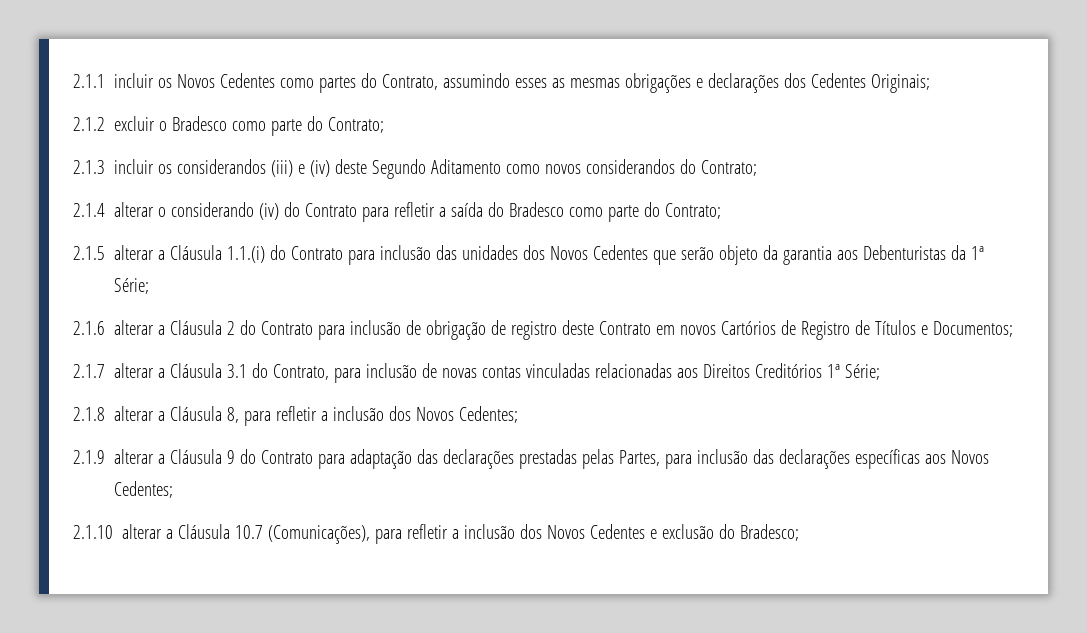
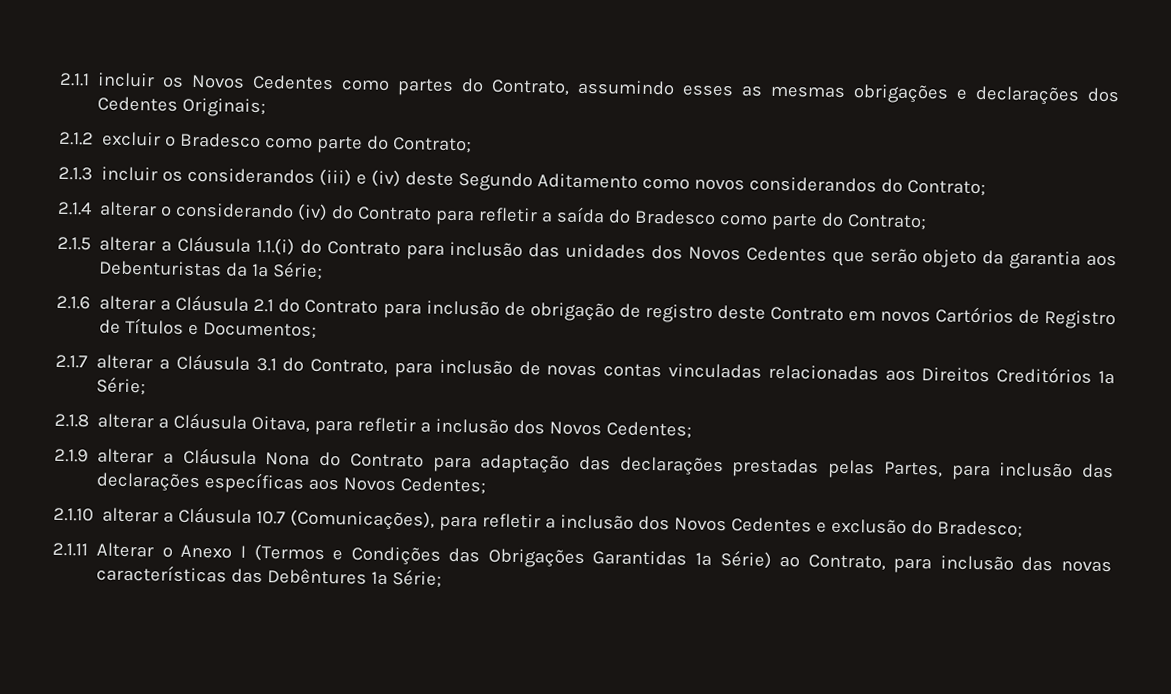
- 2.1.6 alterar a Cláusula 2 do Contrato para inclusão de obrigação de registro deste Contrato em novos Cartórios de Registro de Títulos e Documentos;
+ 2.1.6 alterar a Cláusula 2.1 do Contrato para inclusão de obrigação de registro deste Contrato em novos Cartórios de Registro de Títulos e Documentos;
- 2.1.8 alterar a Cláusula 8, para refletir a inclusão dos Novos Cedentes;
+ 2.1.8 alterar a Cláusula Oitava, para refletir a inclusão dos Novos Cedentes;
- 2.1.9 alterar a Cláusula 9 do Contrato para adaptação das declarações prestadas pelas Partes, para inclusão das declarações específicas aos Novos Cedentes;
+ 2.1.9 alterar a Cláusula Nona do Contrato para adaptação das declarações prestadas pelas Partes, para inclusão das declarações específicas aos Novos Cedentes;
+ 2.1.11 Alterar o Anexo I (Termos e Condições das Obrigações Garantidas 1ª Série) ao Contrato, para inclusão das novas características das Debêntures 1ª Série;

